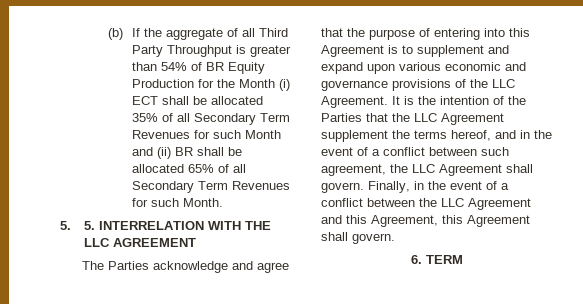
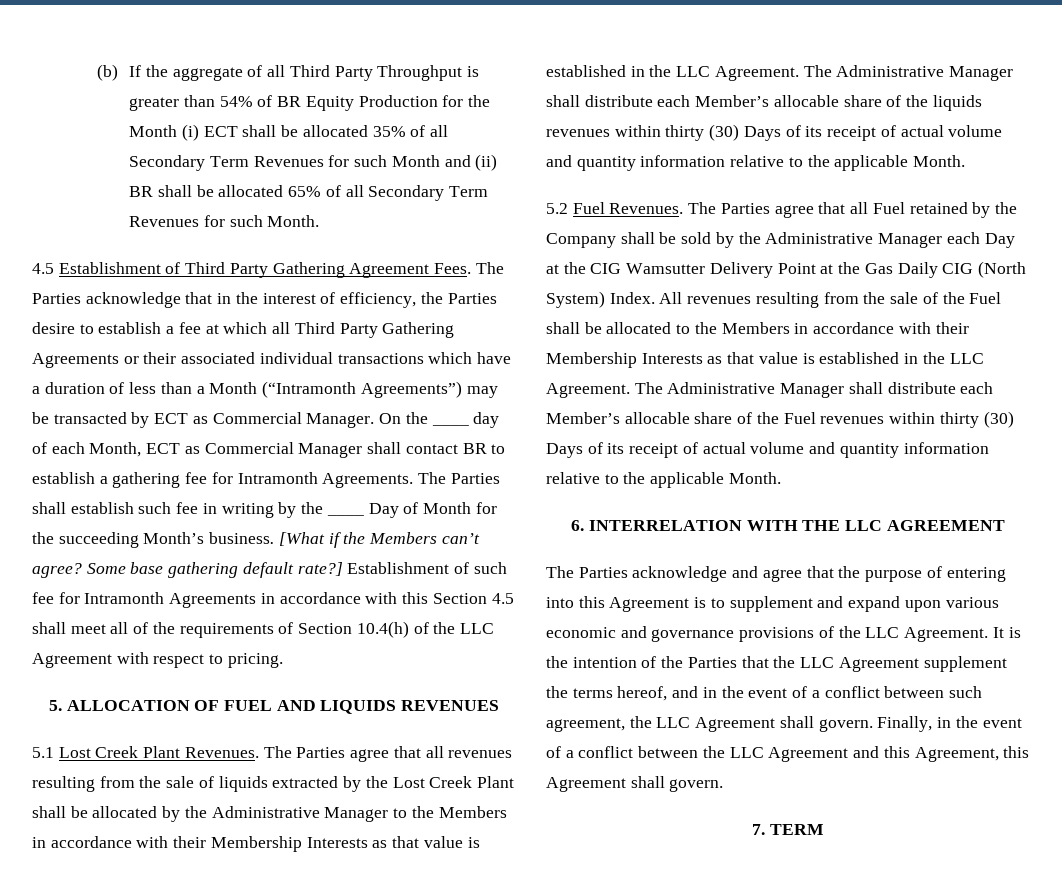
- 5. 5. INTERRELATION WITH THE LLC AGREEMENT
+ 4.5 Establishment of Third Party Gathering Agreement Fees. The Parties acknowledge that in the interest of efficiency, the Parties desire to establish a fee at which all Third Party Gathering Agreements or their associated individual transactions which have a duration of less than a Month (“Intramonth Agreements”) may be transacted by ECT as Commercial Manager. On the ____ day of each Month, ECT as Commercial Manager shall contact BR to establish a gathering fee for Intramonth Agreements. The Parties shall establish such fee in writing by the ____ Day of Month for the succeeding Month’s business. [What if the Members can’t agree? Some base gathering default rate?] Establishment of such fee for Intramonth Agreements in accordance with this Section 4.5 shall meet all of the requirements of Section 10.4(h) of the LLC Agreement with respect to pricing.
+ 5. ALLOCATION OF FUEL AND LIQUIDS REVENUES
+ 5.1 Lost Creek Plant Revenues. The Parties agree that all revenues resulting from the sale of liquids extracted by the Lost Creek Plant shall be allocated by the Administrative Manager to the Members in accordance with their Membership Interests as that value is established in the LLC Agreement. The Administrative Manager shall distribute each Member’s allocable share of the liquids revenues within thirty (30) Days of its receipt of actual volume and quantity information relative to the applicable Month.
+ 5.2 Fuel Revenues. The Parties agree that all Fuel retained by the Company shall be sold by the Administrative Manager each Day at the CIG Wamsutter Delivery Point at the Gas Daily CIG (North System) Index. All revenues resulting from the sale of the Fuel shall be allocated to the Members in accordance with their Membership Interests as that value is established in the LLC Agreement. The Administrative Manager shall distribute each Member’s allocable share of the Fuel revenues within thirty (30) Days of its receipt of actual volume and quantity information relative to the applicable Month.
+ 6. INTERRELATION WITH THE LLC AGREEMENT
- 6. TERM
+ 7. TERM

